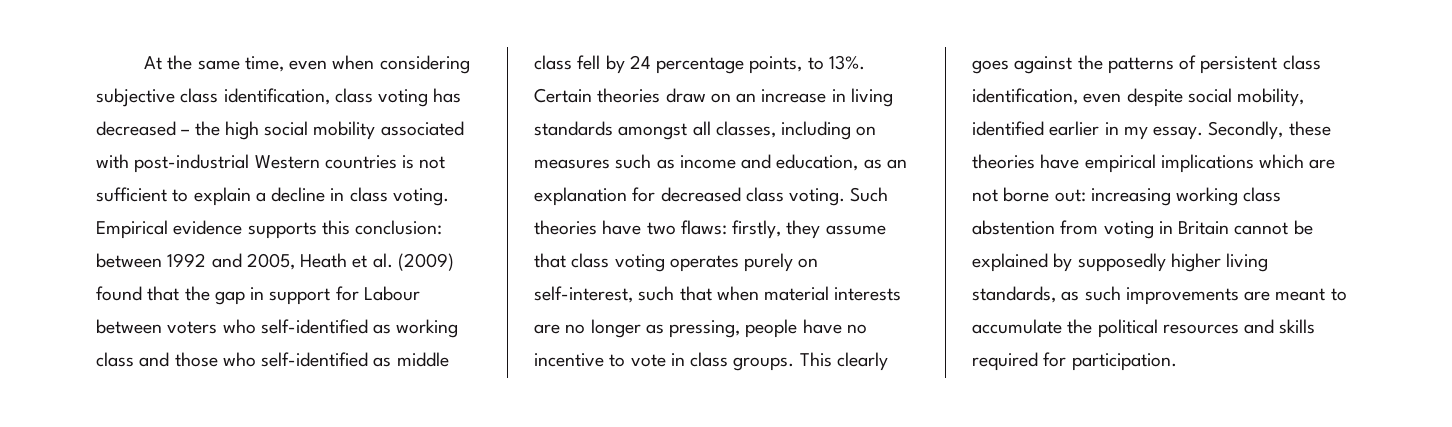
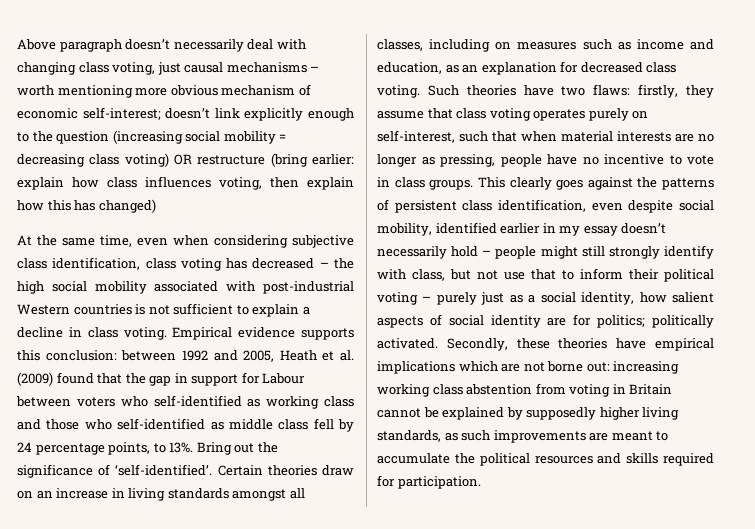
+ Above paragraph doesn’t necessarily deal with changing class voting, just causal mechanisms – worth mentioning more obvious mechanism of economic self-interest; doesn’t link explicitly enough to the question (increasing social mobility = decreasing class voting) OR restructure (bring earlier: explain how class influences voting, then explain how this has changed)
+ Bring out the significance of ‘self-identified’.
- This clearly goes against the patterns of persistent class identification, even despite social mobility, identified earlier in my essay.
+ This clearly goes against the patterns of persistent class identification, even despite social mobility, identified earlier in my essay doesn’t necessarily hold – people might still strongly identify with class, but not use that to inform their political voting – purely just as a social identity, how salient aspects of social identity are for politics; politically activated.

